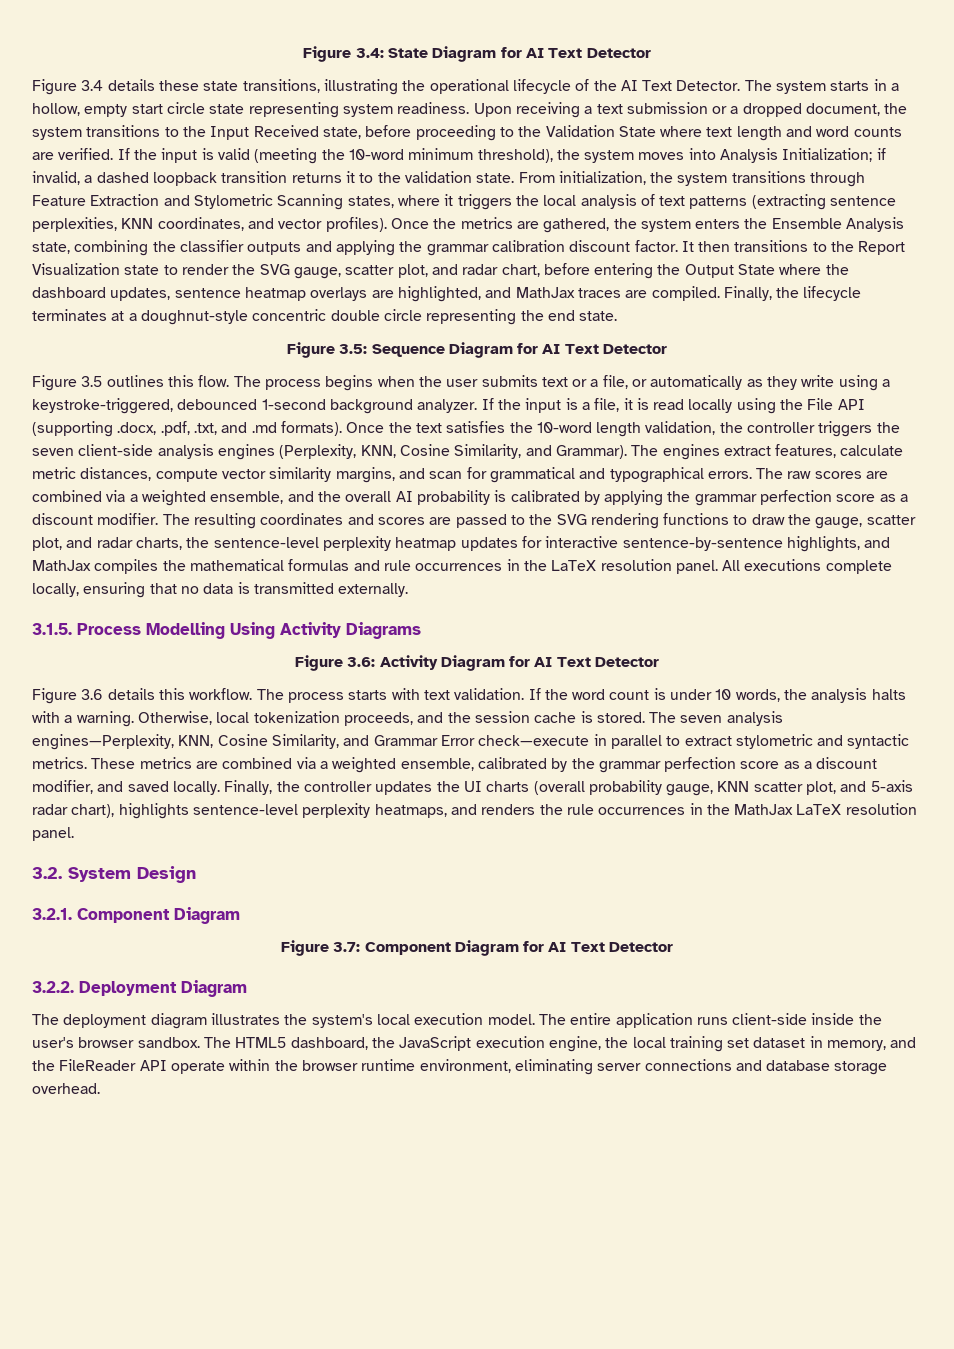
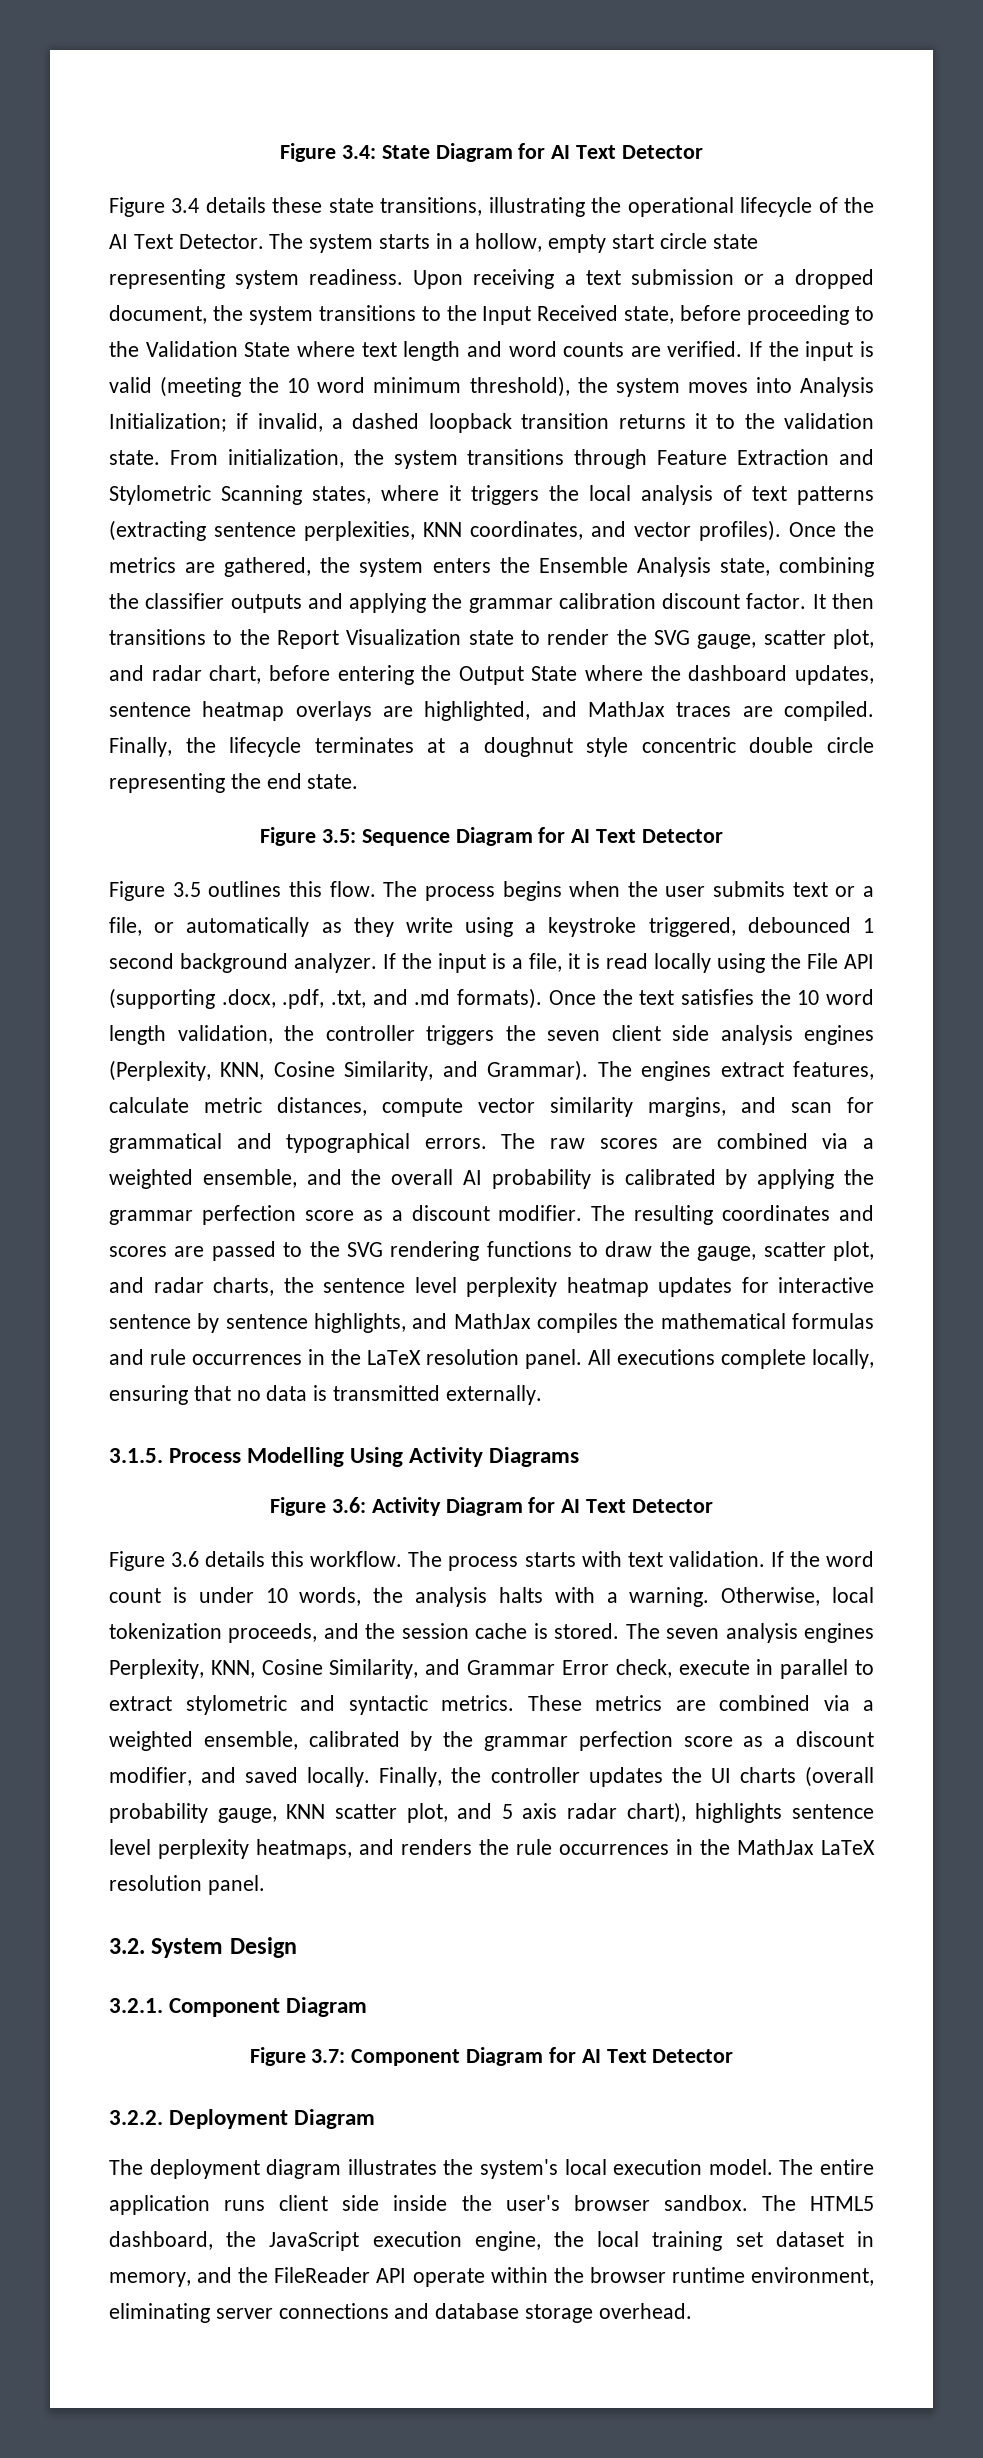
- If the input is valid (meeting the 10-word minimum threshold), the system moves into Analysis Initialization; if invalid, a dashed loopback transition returns it to the validation state.
+ If the input is valid (meeting the 10 word minimum threshold), the system moves into Analysis Initialization; if invalid, a dashed loopback transition returns it to the validation state.
- Finally, the lifecycle terminates at a doughnut-style concentric double circle representing the end state.
+ Finally, the lifecycle terminates at a doughnut style concentric double circle representing the end state.
- The process begins when the user submits text or a file, or automatically as they write using a keystroke-triggered, debounced 1-second background analyzer.
+ The process begins when the user submits text or a file, or automatically as they write using a keystroke triggered, debounced 1 second background analyzer.
- Once the text satisfies the 10-word length validation, the controller triggers the seven client-side analysis engines (Perplexity, KNN, Cosine Similarity, and Grammar).
+ Once the text satisfies the 10 word length validation, the controller triggers the seven client side analysis engines (Perplexity, KNN, Cosine Similarity, and Grammar).
- The resulting coordinates and scores are passed to the SVG rendering functions to draw the gauge, scatter plot, and radar charts, the sentence-level perplexity heatmap updates for interactive sentence-by-sentence highlights, and MathJax compiles the mathematical formulas and rule occurrences in the LaTeX resolution panel.
+ The resulting coordinates and scores are passed to the SVG rendering functions to draw the gauge, scatter plot, and radar charts, the sentence level perplexity heatmap updates for interactive sentence by sentence highlights, and MathJax compiles the mathematical formulas and rule occurrences in the LaTeX resolution panel.
- The seven analysis engines—Perplexity, KNN, Cosine Similarity, and Grammar Error check—execute in parallel to extract stylometric and syntactic metrics.
+ The seven analysis engines Perplexity, KNN, Cosine Similarity, and Grammar Error check, execute in parallel to extract stylometric and syntactic metrics.
- Finally, the controller updates the UI charts (overall probability gauge, KNN scatter plot, and 5-axis radar chart), highlights sentence-level perplexity heatmaps, and renders the rule occurrences in the MathJax LaTeX resolution panel.
+ Finally, the controller updates the UI charts (overall probability gauge, KNN scatter plot, and 5 axis radar chart), highlights sentence level perplexity heatmaps, and renders the rule occurrences in the MathJax LaTeX resolution panel.
- The entire application runs client-side inside the user's browser sandbox.
+ The entire application runs client side inside the user's browser sandbox.

